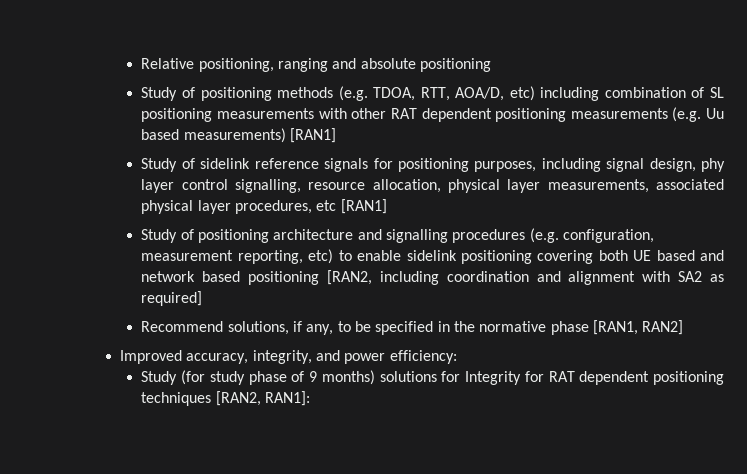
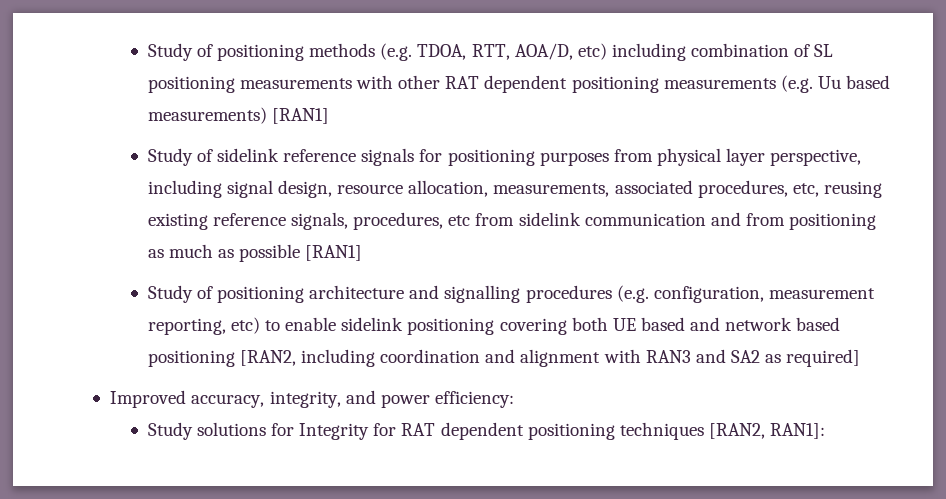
- Relative positioning, ranging and absolute positioning
- Study of sidelink reference signals for positioning purposes, including signal design, phy layer control signalling, resource allocation, physical layer measurements, associated physical layer procedures, etc [RAN1]
+ Study of sidelink reference signals for positioning purposes from physical layer perspective, including signal design, resource allocation, measurements, associated procedures, etc, reusing existing reference signals, procedures, etc from sidelink communication and from positioning as much as possible [RAN1]
- Study of positioning architecture and signalling procedures (e.g. configuration, measurement reporting, etc) to enable sidelink positioning covering both UE based and network based positioning [RAN2, including coordination and alignment with SA2 as required]
+ Study of positioning architecture and signalling procedures (e.g. configuration, measurement reporting, etc) to enable sidelink positioning covering both UE based and network based positioning [RAN2, including coordination and alignment with RAN3 and SA2 as required]
- Recommend solutions, if any, to be specified in the normative phase [RAN1, RAN2]
- Study (for study phase of 9 months) solutions for Integrity for RAT dependent positioning techniques [RAN2, RAN1]:
+ Study solutions for Integrity for RAT dependent positioning techniques [RAN2, RAN1]:

